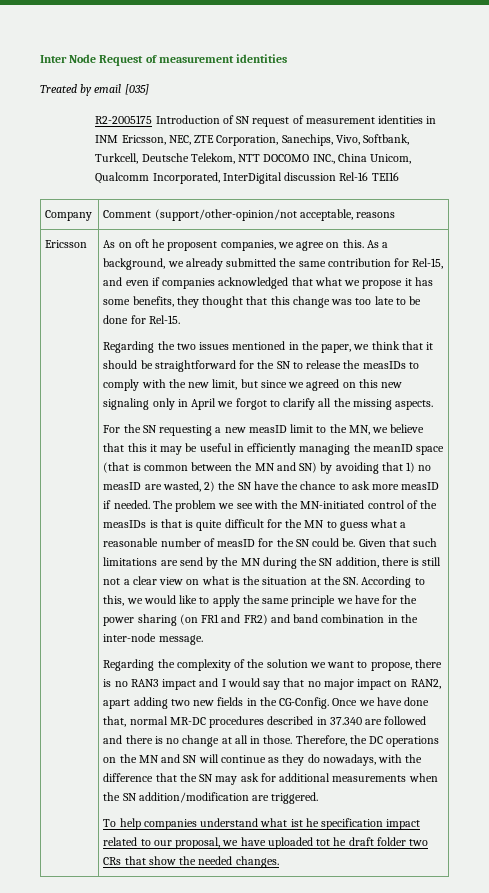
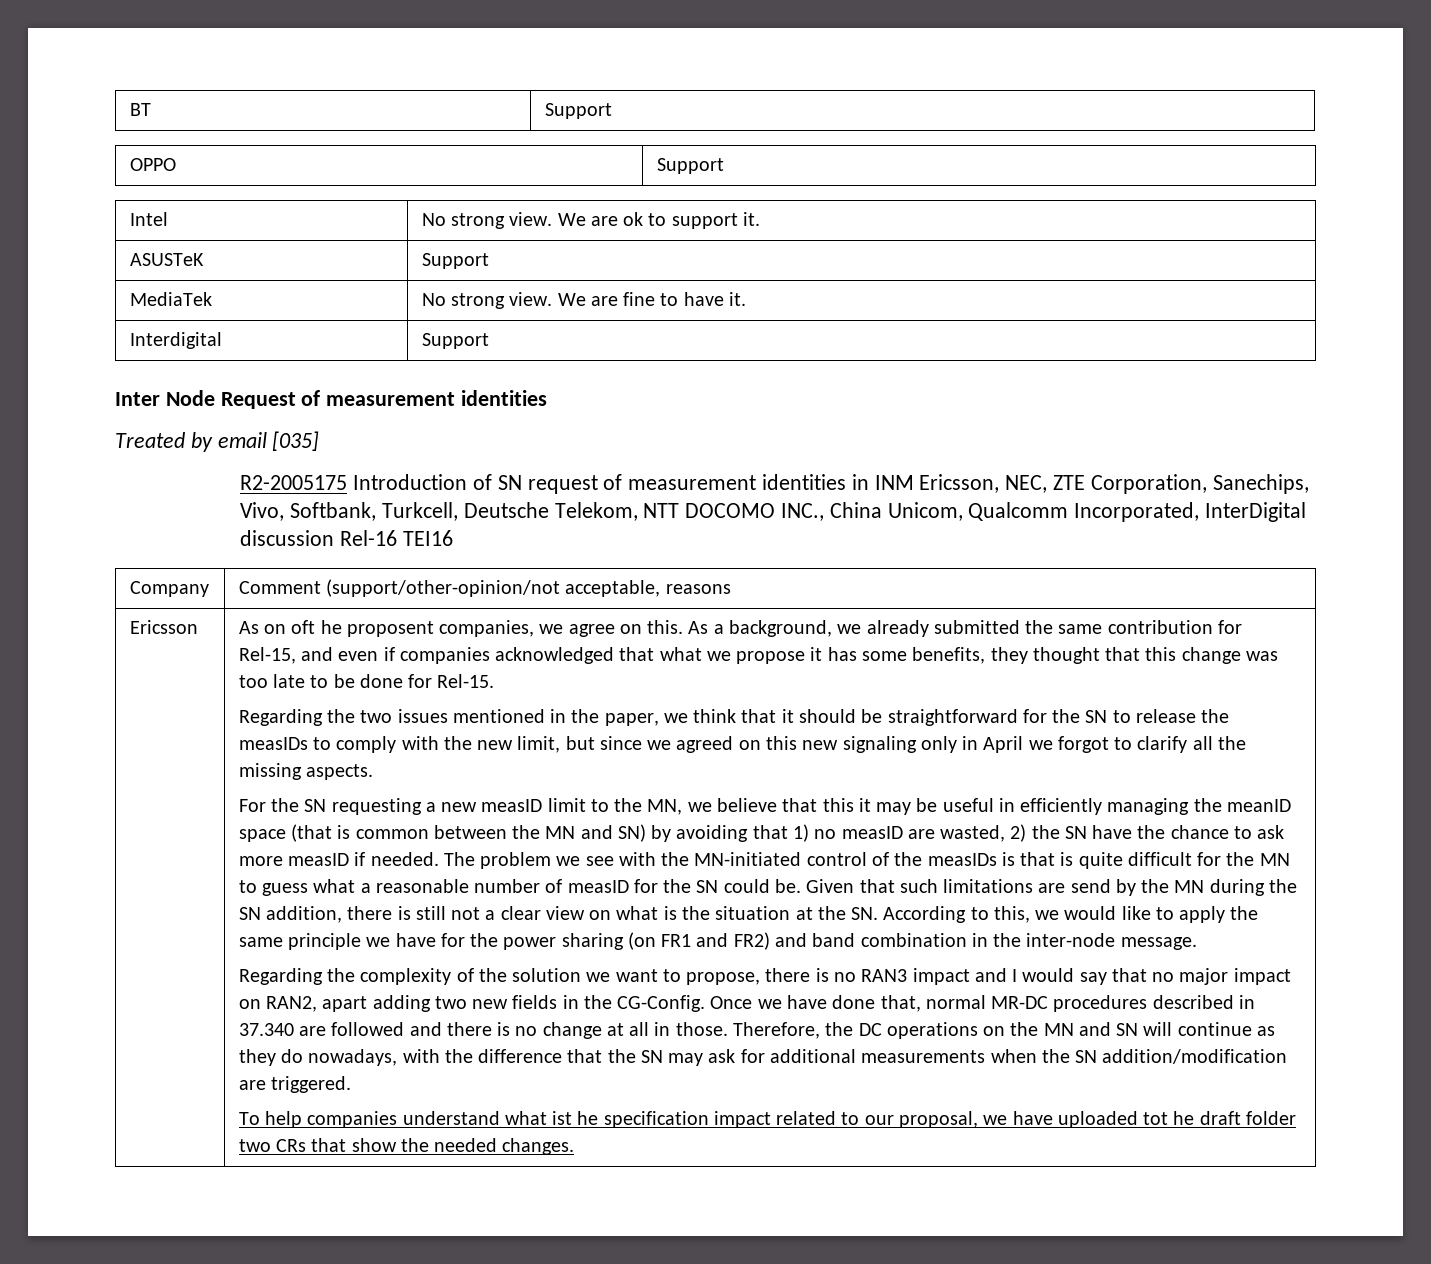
+ BT | Support
+ OPPO | Support
+ Intel | No strong view. We are ok to support it.
+ ASUSTeK | Support
+ MediaTek | No strong view. We are fine to have it.
+ Interdigital | Support

